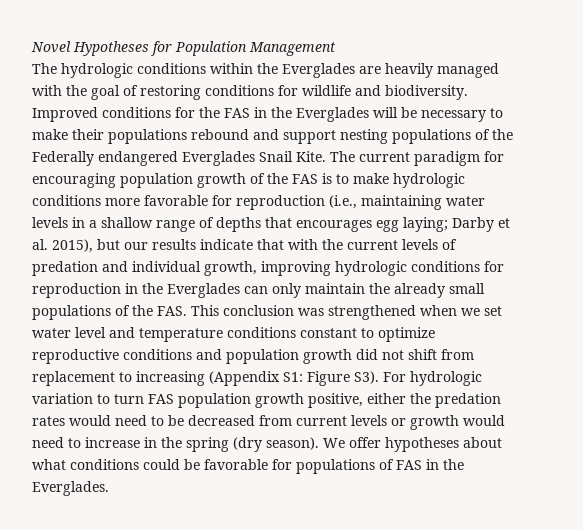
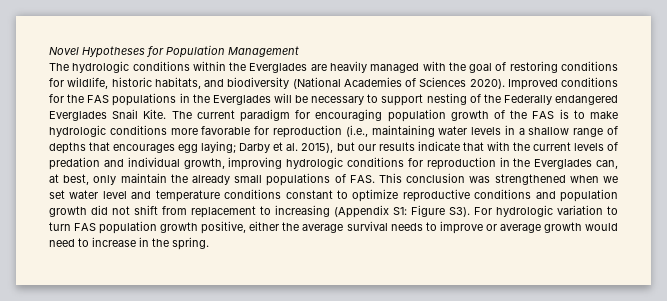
- The hydrologic conditions within the Everglades are heavily managed with the goal of restoring conditions for wildlife and biodiversity.
+ The hydrologic conditions within the Everglades are heavily managed with the goal of restoring conditions for wildlife, historic habitats, and biodiversity (National Academies of Sciences 2020).
- Improved conditions for the FAS in the Everglades will be necessary to make their populations rebound and support nesting populations of the Federally endangered Everglades Snail Kite.
+ Improved conditions for the FAS populations in the Everglades will be necessary to support nesting of the Federally endangered Everglades Snail Kite.
- Darby et al. 2015), but our results indicate that with the current levels of predation and individual growth, improving hydrologic conditions for reproduction in the Everglades can only maintain the already small populations of the FAS. This conclusion was strengthened when we set water level and temperature conditions constant to optimize reproductive conditions and population growth did not shift from replacement to increasing (Appendix S1:
+ Darby et al. 2015), but our results indicate that with the current levels of predation and individual growth, improving hydrologic conditions for reproduction in the Everglades can, at best, only maintain the already small populations of FAS. This conclusion was strengthened when we set water level and temperature conditions constant to optimize reproductive conditions and population growth did not shift from replacement to increasing (Appendix S1:
- Figure S3). For hydrologic variation to turn FAS population growth positive, either the predation rates would need to be decreased from current levels or growth would need to increase in the spring (dry season). We offer hypotheses about what conditions could be favorable for populations of FAS in the Everglades.
+ Figure S3). For hydrologic variation to turn FAS population growth positive, either the average survival needs to improve or average growth would need to increase in the spring.

